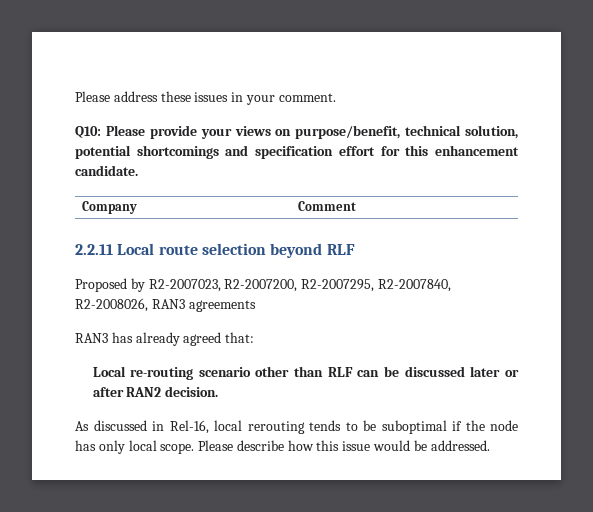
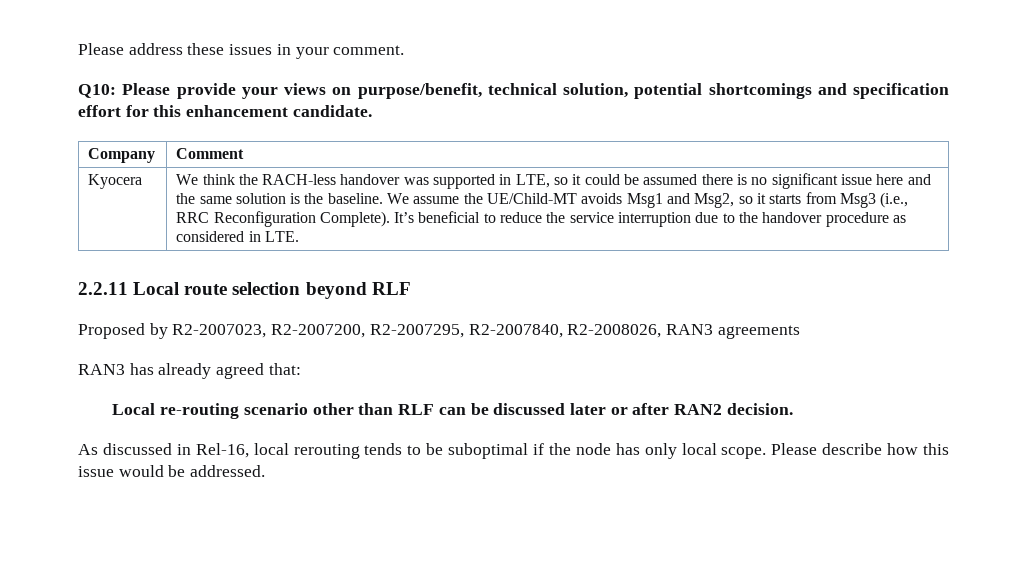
+ Kyocera | We think the RACH-less handover was supported in LTE, so it could be assumed there is no significant issue here and the same solution is the baseline. We assume the UE/Child-MT avoids Msg1 and Msg2, so it starts from Msg3 (i.e., RRC Reconfiguration Complete). It’s beneficial to reduce the service interruption due to the handover procedure as considered in LTE.

